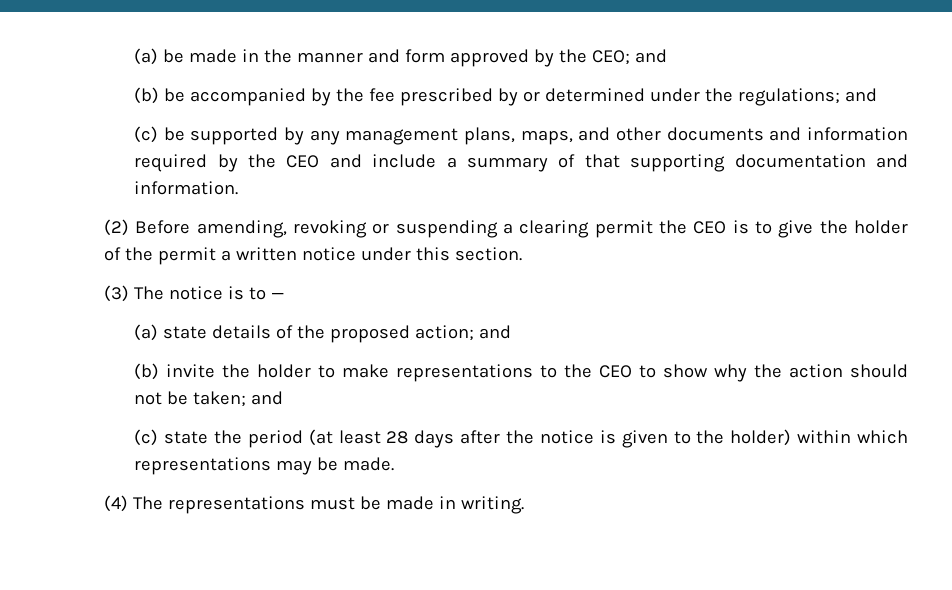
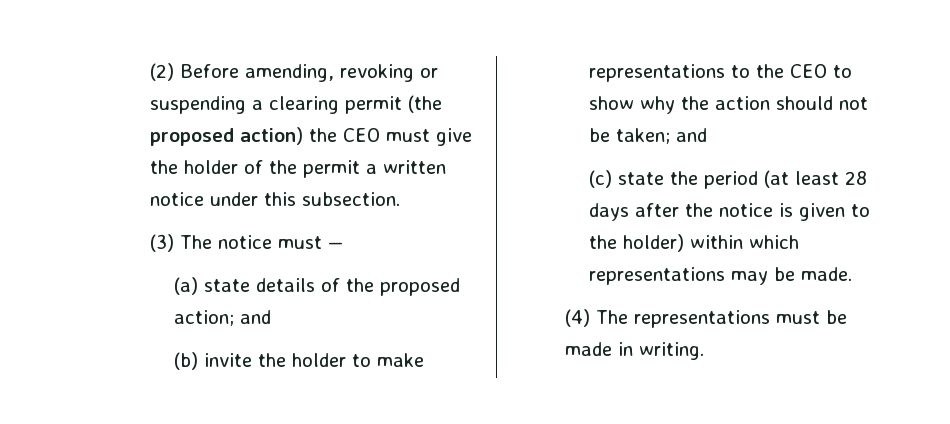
- (a) be made in the manner and form approved by the CEO; and
- (b) be accompanied by the fee prescribed by or determined under the regulations; and
- (c) be supported by any management plans, maps, and other documents and information required by the CEO and include a summary of that supporting documentation and information.
- (2) Before amending, revoking or suspending a clearing permit the CEO is to give the holder of the permit a written notice under this section.
+ (2) Before amending, revoking or suspending a clearing permit (the proposed action) the CEO must give the holder of the permit a written notice under this subsection.
- (3) The notice is to —
+ (3) The notice must —

